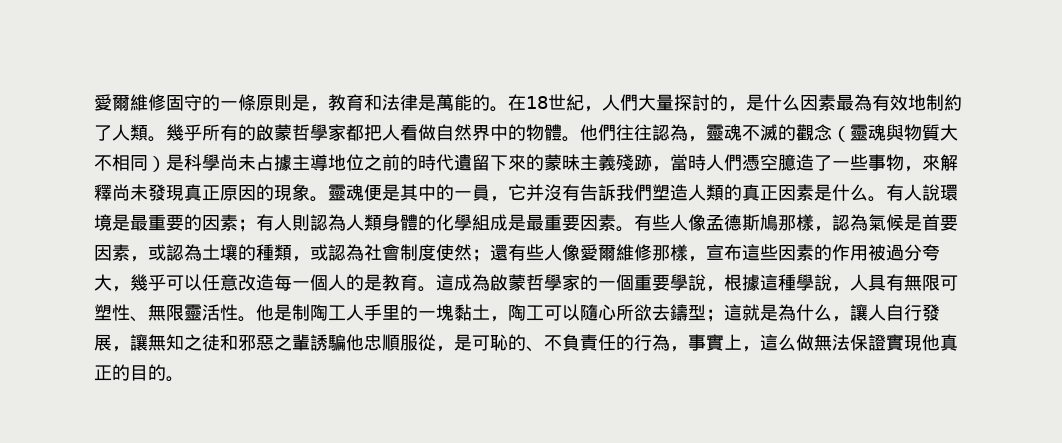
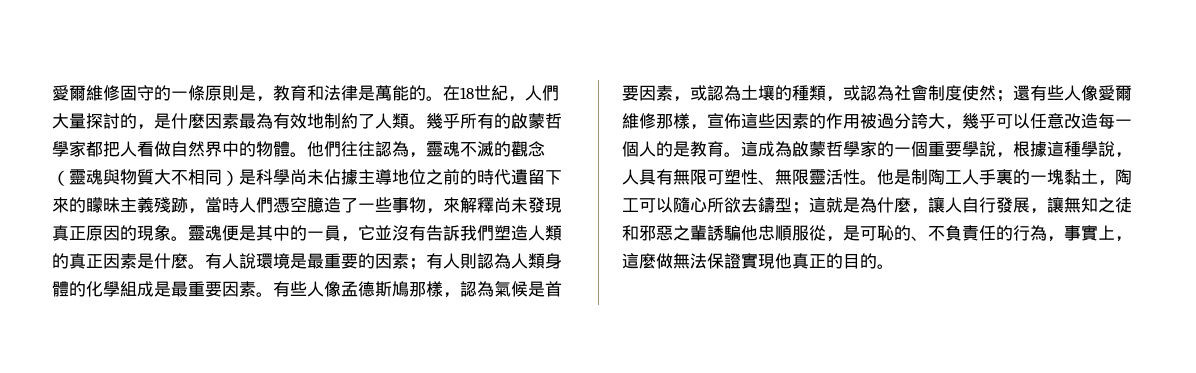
- 在18世紀，人們大量探討的，是什么因素最為有效地制約了人類。
+ 在18世紀，人們大量探討的，是什麼因素最為有效地制約了人類。
- 他們往往認為，靈魂不滅的觀念（靈魂與物質大不相同）是科學尚未占據主導地位之前的時代遺留下來的蒙昧主義殘跡，當時人們憑空臆造了一些事物，來解釋尚未發現真正原因的現象。
+ 他們往往認為，靈魂不滅的觀念（靈魂與物質大不相同）是科學尚未佔據主導地位之前的時代遺留下來的矇昧主義殘跡，當時人們憑空臆造了一些事物，來解釋尚未發現真正原因的現象。
- 靈魂便是其中的一員，它并沒有告訴我們塑造人類的真正因素是什么。
+ 靈魂便是其中的一員，它並沒有告訴我們塑造人類的真正因素是什麼。
- 有些人像孟德斯鳩那樣，認為氣候是首要因素，或認為土壤的種類，或認為社會制度使然；還有些人像愛爾維修那樣，宣布這些因素的作用被過分夸大，幾乎可以任意改造每一個人的是教育。
+ 有些人像孟德斯鳩那樣，認為氣候是首要因素，或認為土壤的種類，或認為社會制度使然；還有些人像愛爾維修那樣，宣佈這些因素的作用被過分誇大，幾乎可以任意改造每一個人的是教育。
- 他是制陶工人手里的一塊黏土，陶工可以隨心所欲去鑄型；這就是為什么，讓人自行發展，讓無知之徒和邪惡之輩誘騙他忠順服從，是可恥的、不負責任的行為，事實上，這么做無法保證實現他真正的目的。
+ 他是制陶工人手裏的一塊黏土，陶工可以隨心所欲去鑄型；這就是為什麼，讓人自行發展，讓無知之徒和邪惡之輩誘騙他忠順服從，是可恥的、不負責任的行為，事實上，這麼做無法保證實現他真正的目的。

